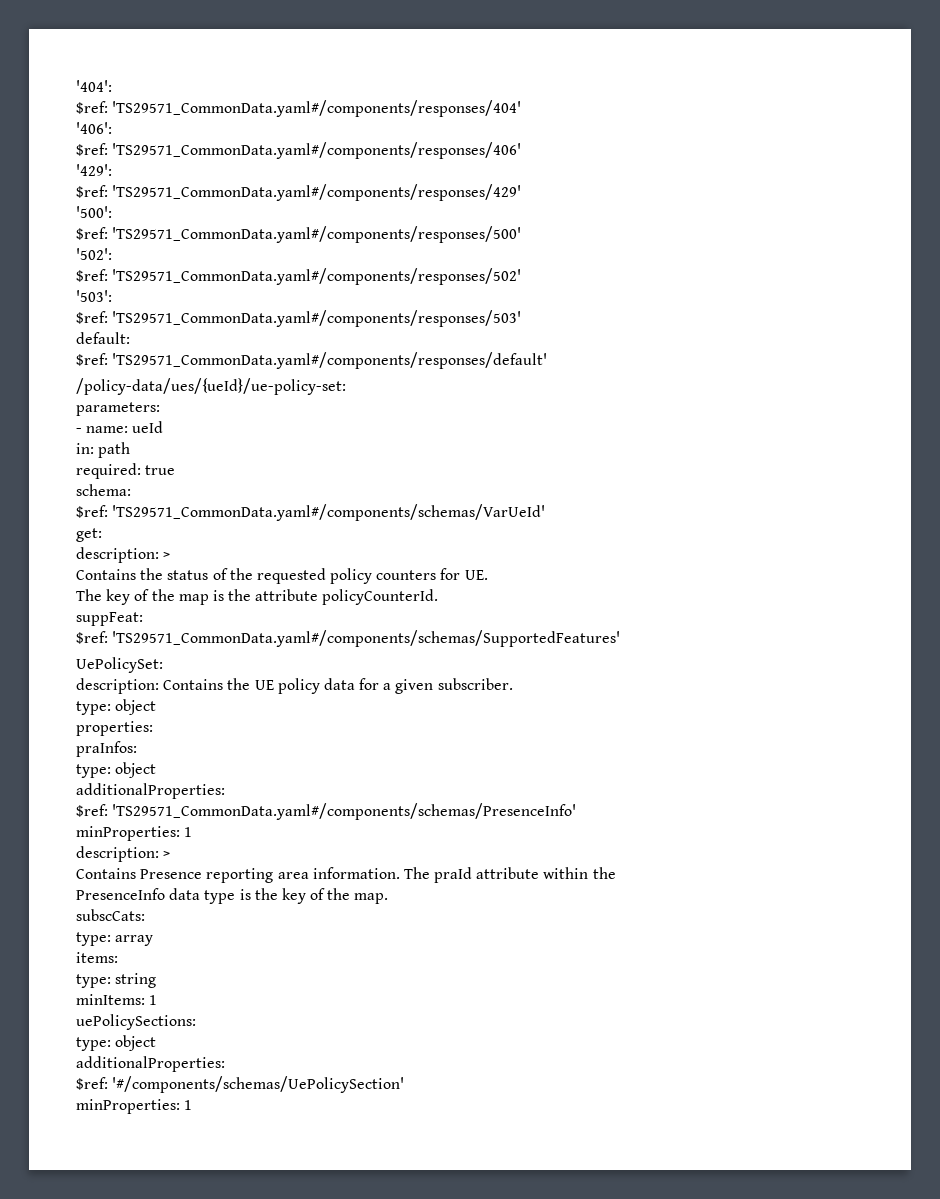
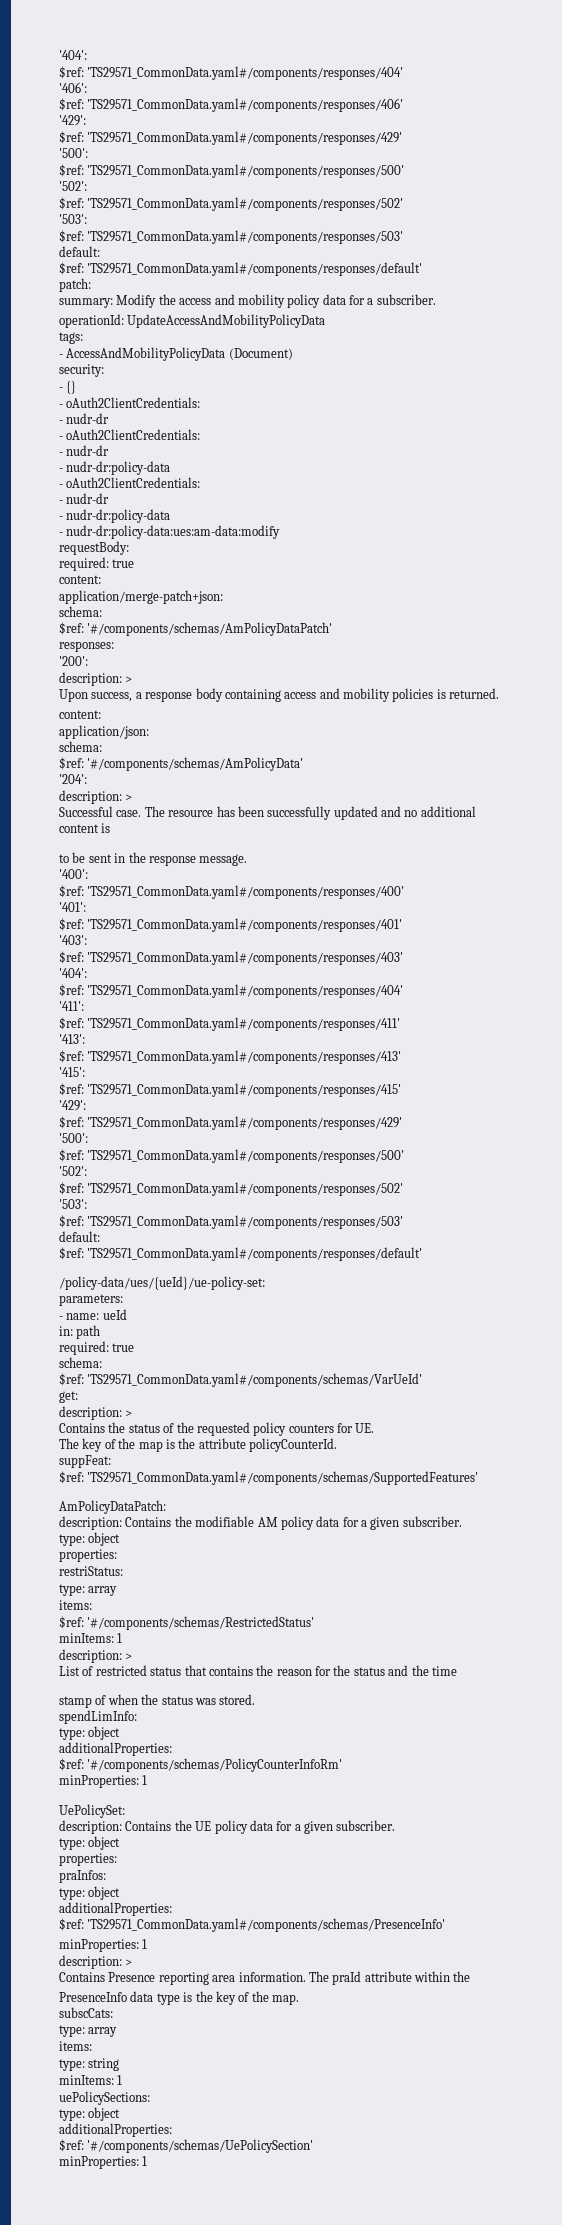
+ patch:
+ summary: Modify the access and mobility policy data for a subscriber.
+ operationId: UpdateAccessAndMobilityPolicyData
+ tags:
+ - AccessAndMobilityPolicyData (Document)
+ security:
+ - {}
+ - oAuth2ClientCredentials:
+ - nudr-dr
+ - oAuth2ClientCredentials:
+ - nudr-dr
+ - nudr-dr:policy-data
+ - oAuth2ClientCredentials:
+ - nudr-dr
+ - nudr-dr:policy-data
+ - nudr-dr:policy-data:ues:am-data:modify
+ requestBody:
+ required: true
+ content:
+ application/merge-patch+json:
+ schema:
+ $ref: '#/components/schemas/AmPolicyDataPatch'
+ responses:
+ '200':
+ description: >
+ Upon success, a response body containing access and mobility policies is returned.
+ content:
+ application/json:
+ schema:
+ $ref: '#/components/schemas/AmPolicyData'
+ '204':
+ description: >
+ Successful case. The resource has been successfully updated and no additional content is
+ to be sent in the response message.
+ '400':
+ $ref: 'TS29571_CommonData.yaml#/components/responses/400'
+ '401':
+ $ref: 'TS29571_CommonData.yaml#/components/responses/401'
+ '403':
+ $ref: 'TS29571_CommonData.yaml#/components/responses/403'
+ '404':
+ $ref: 'TS29571_CommonData.yaml#/components/responses/404'
+ '411':
+ $ref: 'TS29571_CommonData.yaml#/components/responses/411'
+ '413':
+ $ref: 'TS29571_CommonData.yaml#/components/responses/413'
+ '415':
+ $ref: 'TS29571_CommonData.yaml#/components/responses/415'
+ '429':
+ $ref: 'TS29571_CommonData.yaml#/components/responses/429'
+ '500':
+ $ref: 'TS29571_CommonData.yaml#/components/responses/500'
+ '502':
+ $ref: 'TS29571_CommonData.yaml#/components/responses/502'
+ '503':
+ $ref: 'TS29571_CommonData.yaml#/components/responses/503'
+ default:
+ $ref: 'TS29571_CommonData.yaml#/components/responses/default'
+ AmPolicyDataPatch:
+ description: Contains the modifiable AM policy data for a given subscriber.
+ type: object
+ properties:
+ restriStatus:
+ type: array
+ items:
+ $ref: '#/components/schemas/RestrictedStatus'
+ minItems: 1
+ description: >
+ List of restricted status that contains the reason for the status and the time
+ stamp of when the status was stored.
+ spendLimInfo:
+ type: object
+ additionalProperties:
+ $ref: '#/components/schemas/PolicyCounterInfoRm'
+ minProperties: 1

